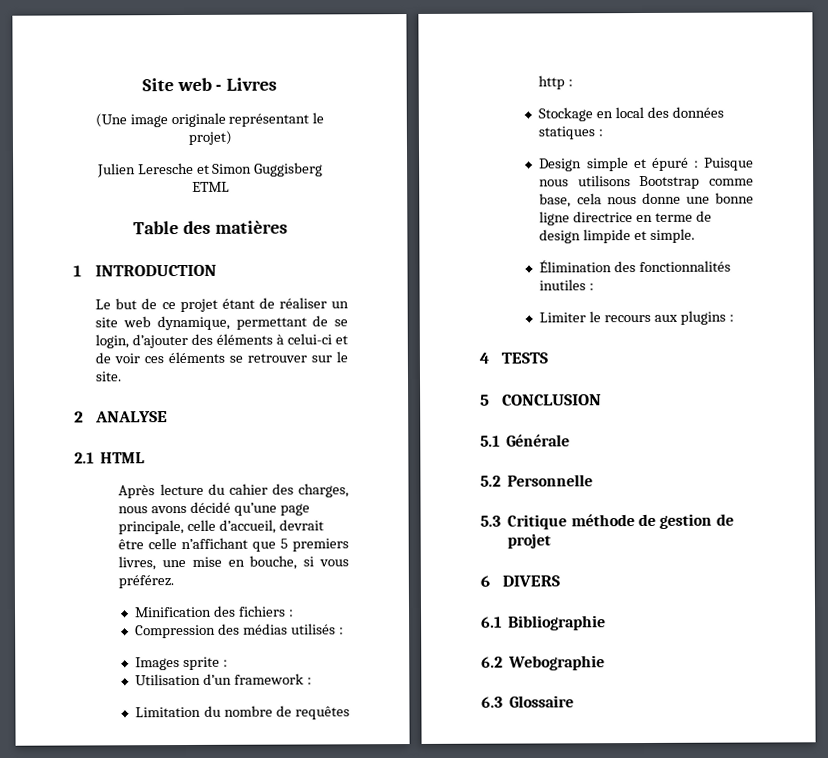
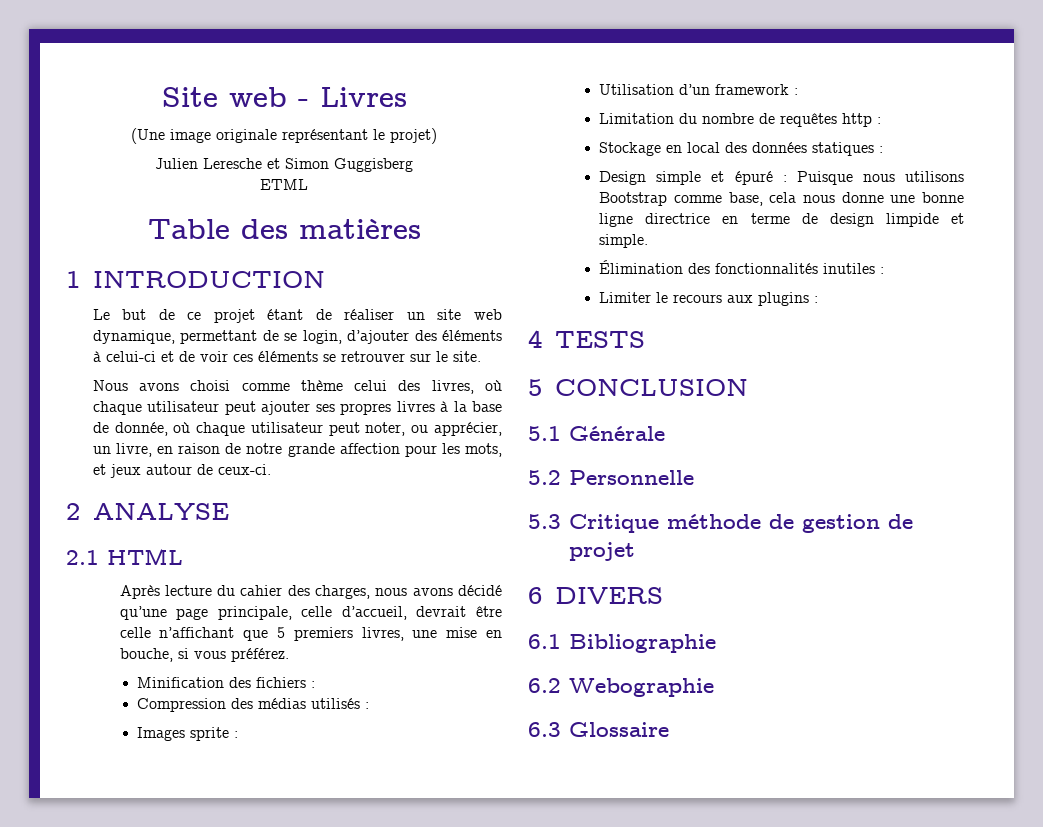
+ Nous avons choisi comme thème celui des livres, où chaque utilisateur peut ajouter ses propres livres à la base de donnée, où chaque utilisateur peut noter, ou apprécier, un livre, en raison de notre grande affection pour les mots, et jeux autour de ceux-ci.

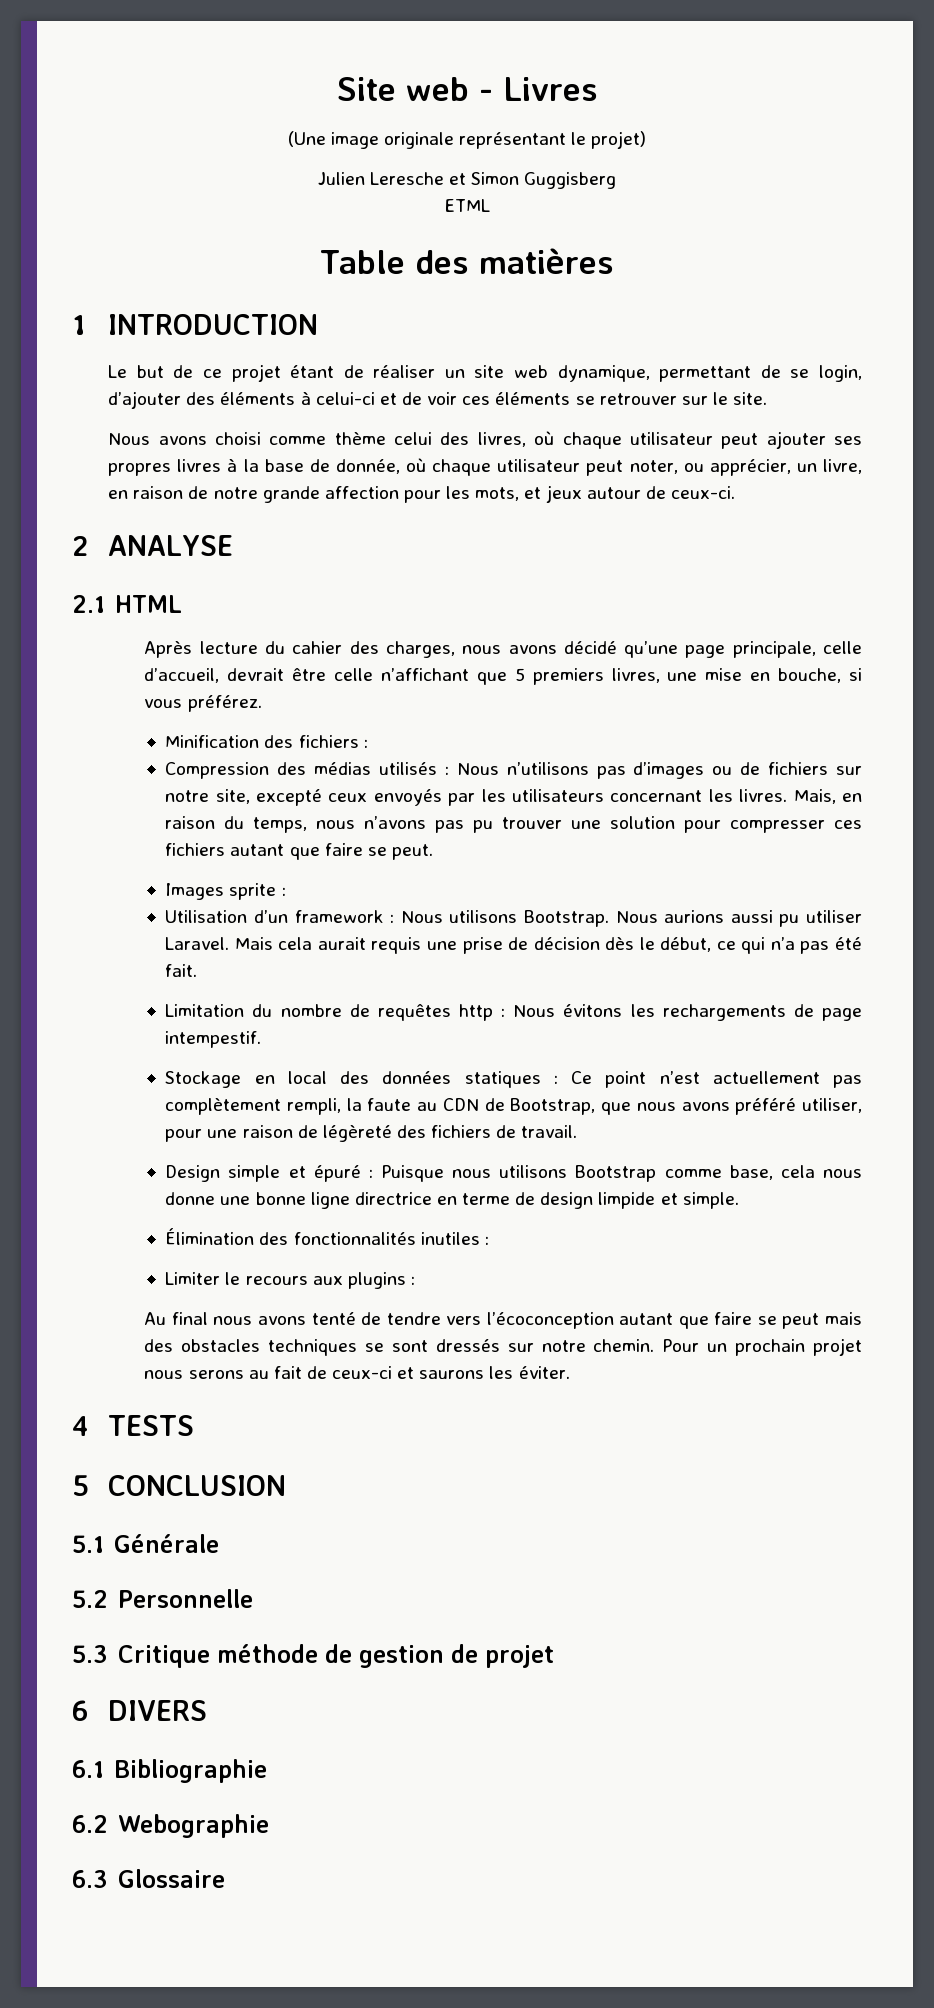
- Compression des médias utilisés :
+ Compression des médias utilisés : Nous n’utilisons pas d’images ou de fichiers sur notre site, excepté ceux envoyés par les utilisateurs concernant les livres. Mais, en raison du temps, nous n’avons pas pu trouver une solution pour compresser ces fichiers autant que faire se peut.
- Utilisation d’un framework :
+ Utilisation d’un framework : Nous utilisons Bootstrap. Nous aurions aussi pu utiliser Laravel. Mais cela aurait requis une prise de décision dès le début, ce qui n’a pas été fait.
- Limitation du nombre de requêtes http :
+ Limitation du nombre de requêtes http : Nous évitons les rechargements de page intempestif.
- Stockage en local des données statiques :
+ Stockage en local des données statiques : Ce point n’est actuellement pas complètement rempli, la faute au CDN de Bootstrap, que nous avons préféré utiliser, pour une raison de légèreté des fichiers de travail.
+ Au final nous avons tenté de tendre vers l’écoconception autant que faire se peut mais des obstacles techniques se sont dressés sur notre chemin. Pour un prochain projet nous serons au fait de ceux-ci et saurons les éviter.

